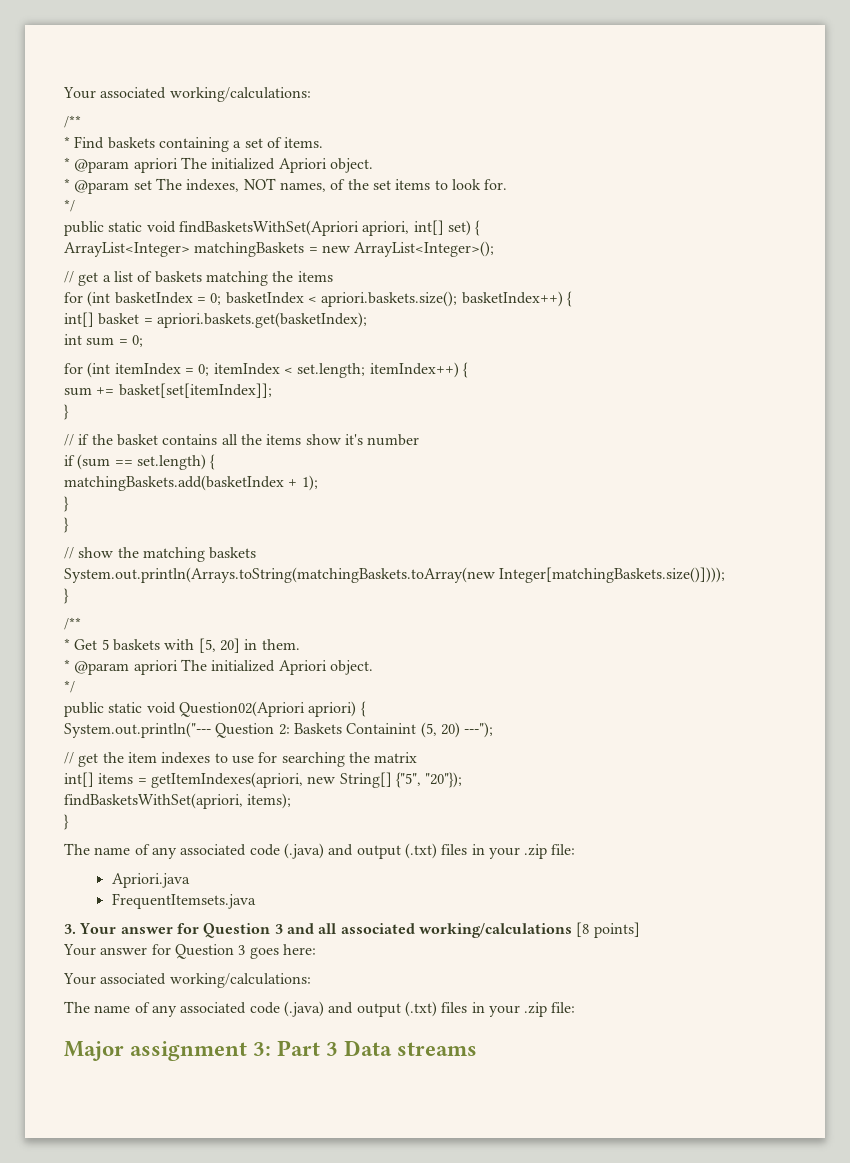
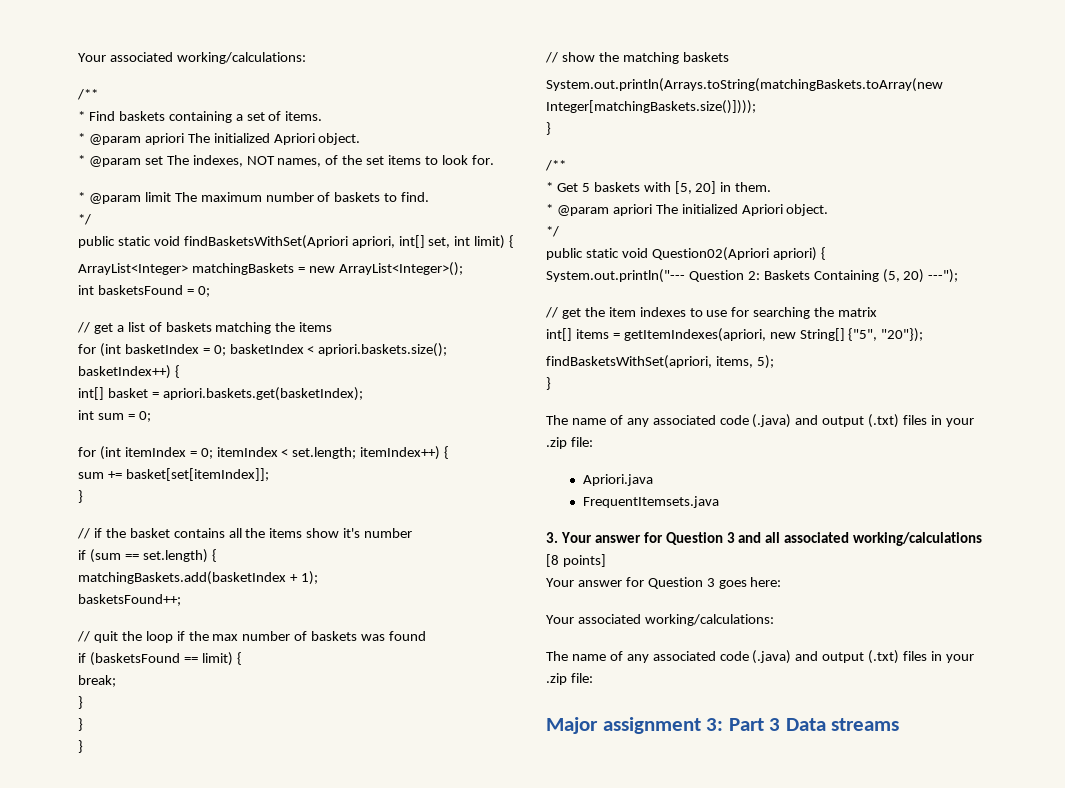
+ * @param limit The maximum number of baskets to find.
- public static void findBasketsWithSet(Apriori apriori, int[] set) {
+ public static void findBasketsWithSet(Apriori apriori, int[] set, int limit) {
+ int basketsFound = 0;
+ basketsFound++;
+ // quit the loop if the max number of baskets was found
+ if (basketsFound == limit) {
+ break;
+ }
- System.out.println("--- Question 2: Baskets Containint (5, 20) ---");
+ System.out.println("--- Question 2: Baskets Containing (5, 20) ---");
- findBasketsWithSet(apriori, items);
+ findBasketsWithSet(apriori, items, 5);

